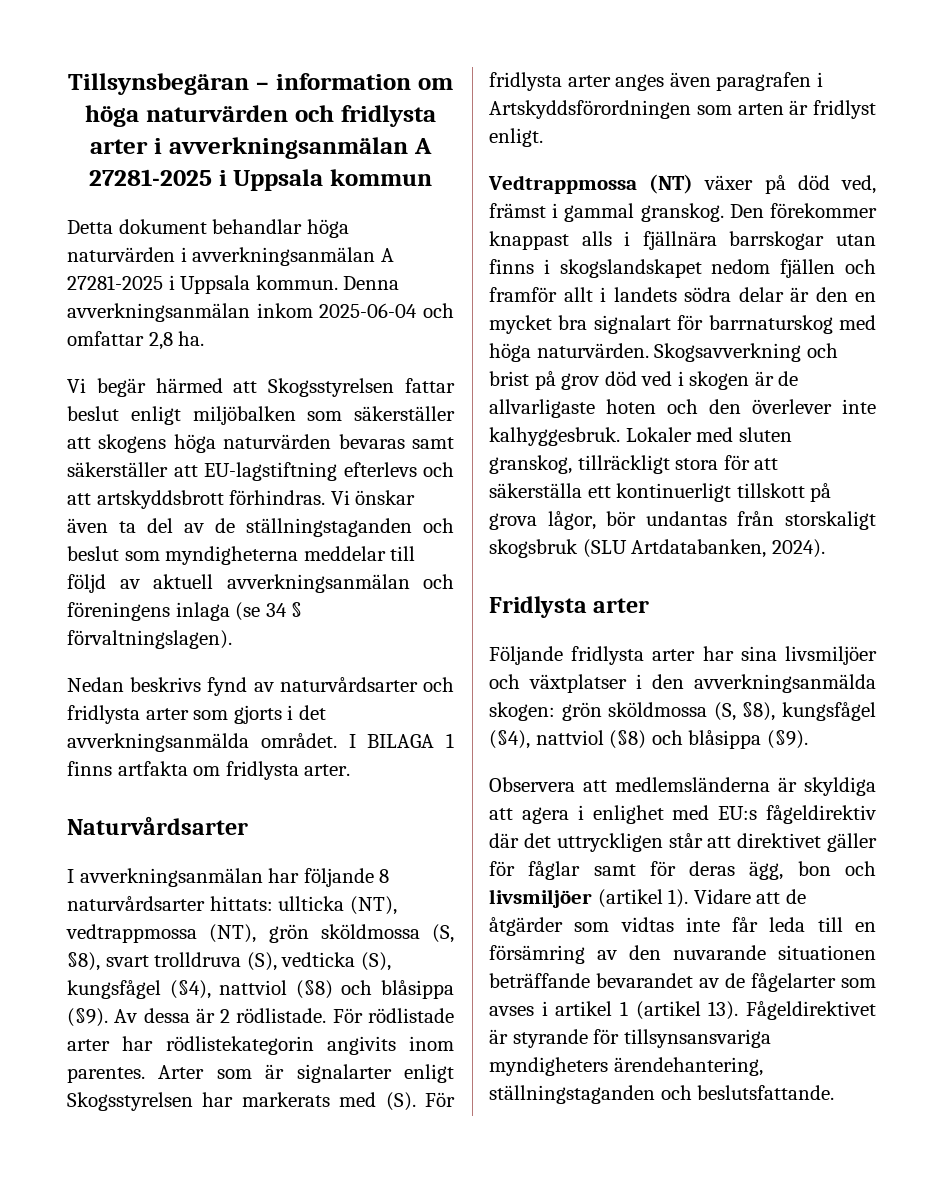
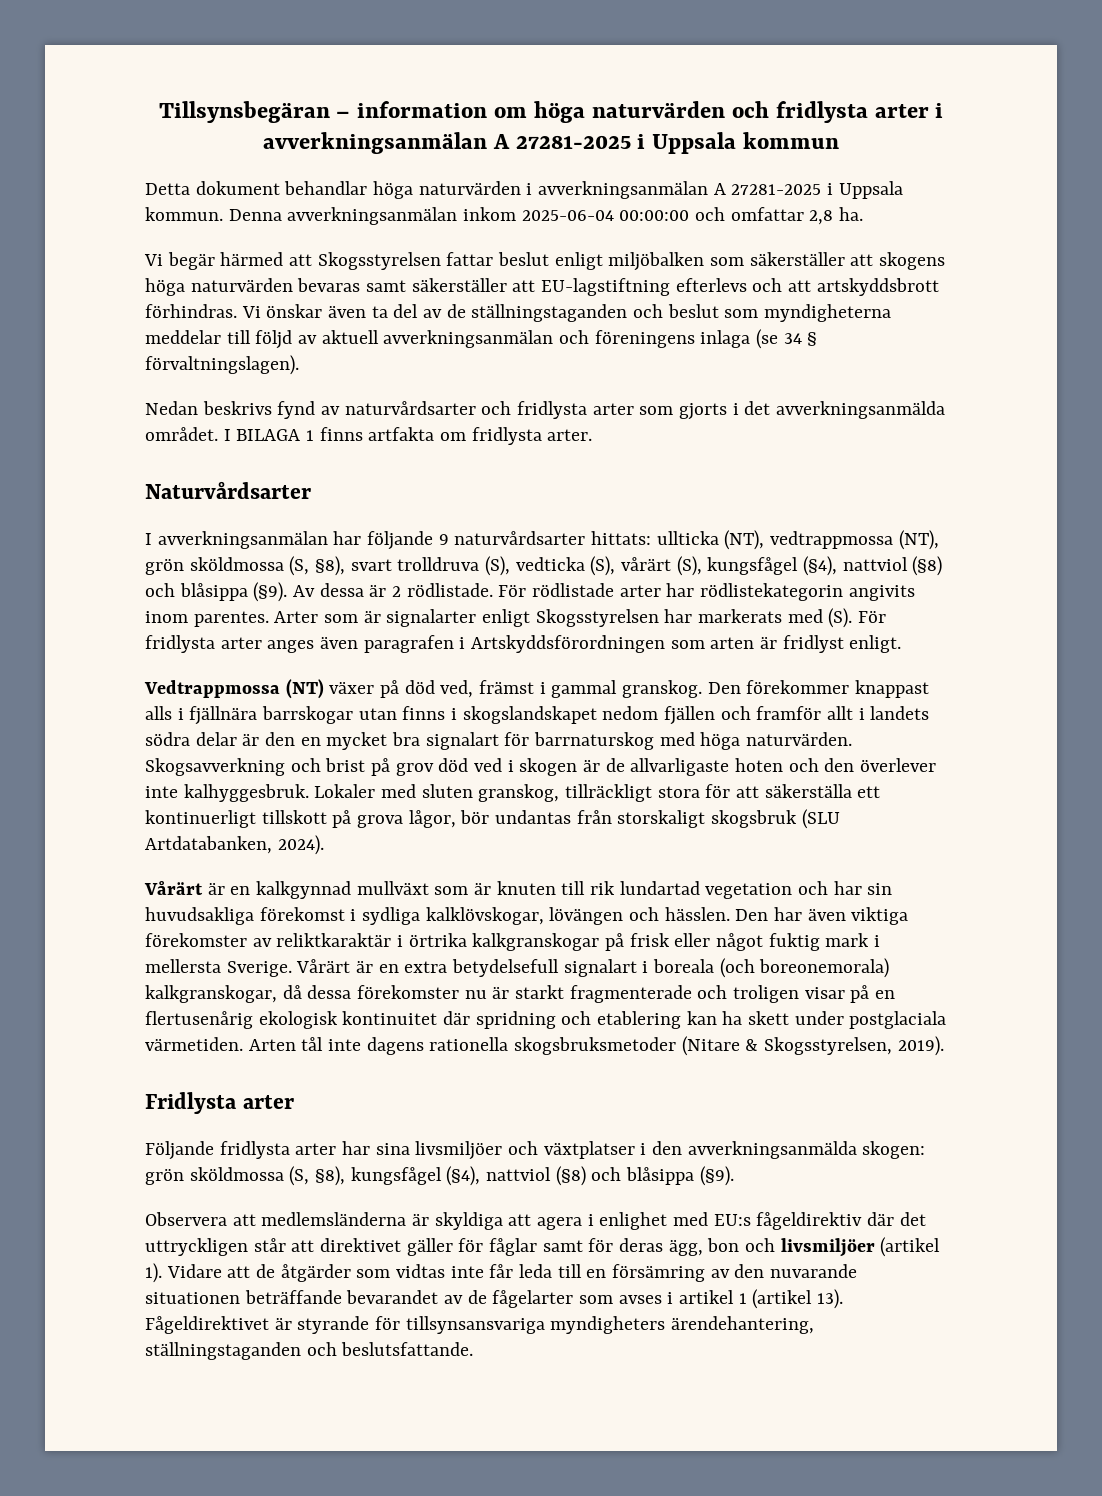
- Denna avverkningsanmälan inkom 2025-06-04 och omfattar 2,8 ha.
+ Denna avverkningsanmälan inkom 2025-06-04 00:00:00 och omfattar 2,8 ha.
- I avverkningsanmälan har följande 8 naturvårdsarter hittats: ullticka (NT), vedtrappmossa (NT), grön sköldmossa (S, §8), svart trolldruva (S), vedticka (S), kungsfågel (§4), nattviol (§8) och blåsippa (§9).
+ I avverkningsanmälan har följande 9 naturvårdsarter hittats: ullticka (NT), vedtrappmossa (NT), grön sköldmossa (S, §8), svart trolldruva (S), vedticka (S), vårärt (S), kungsfågel (§4), nattviol (§8) och blåsippa (§9).
+ Vårärt är en kalkgynnad mullväxt som är knuten till rik lundartad vegetation och har sin huvudsakliga förekomst i sydliga kalklövskogar, lövängen och hässlen. Den har även viktiga förekomster av reliktkaraktär i örtrika kalkgranskogar på frisk eller något fuktig mark i mellersta Sverige. Vårärt är en extra betydelsefull signalart i boreala (och boreonemorala) kalkgranskogar, då dessa förekomster nu är starkt fragmenterade och troligen visar på en flertusenårig ekologisk kontinuitet där spridning och etablering kan ha skett under postglaciala värmetiden. Arten tål inte dagens rationella skogsbruksmetoder (Nitare & Skogsstyrelsen, 2019).

